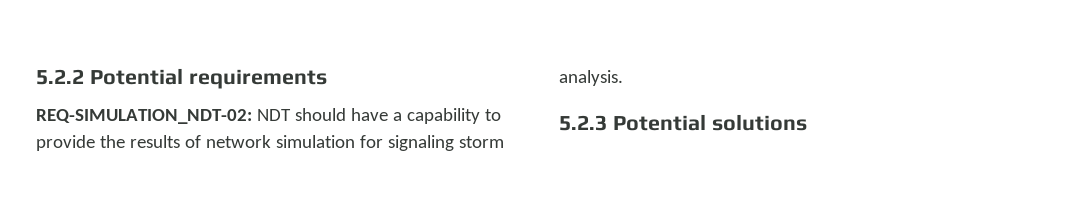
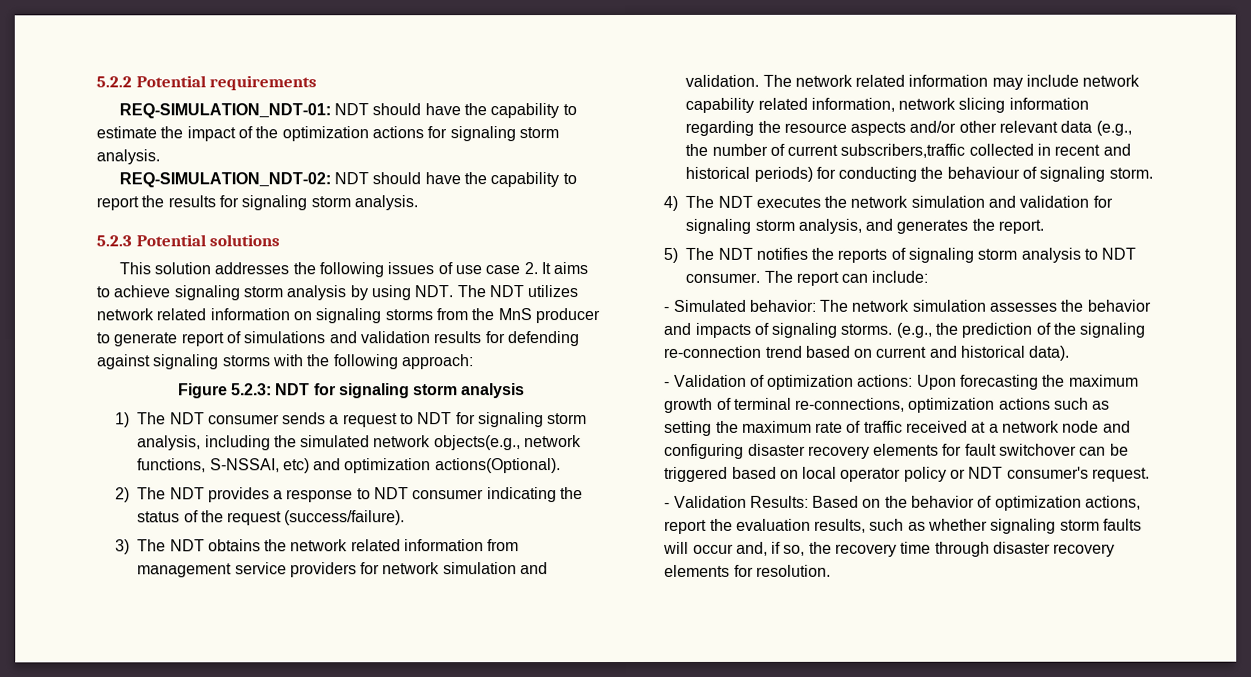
+ REQ-SIMULATION_NDT-01: NDT should have the capability to estimate the impact of the optimization actions for signaling storm analysis.
- REQ-SIMULATION_NDT-02: NDT should have a capability to provide the results of network simulation for signaling storm analysis.
+ REQ-SIMULATION_NDT-02: NDT should have the capability to report the results for signaling storm analysis.
+ This solution addresses the following issues of use case 2. It aims to achieve signaling storm analysis by using NDT. The NDT utilizes network related information on signaling storms from the MnS producer to generate report of simulations and validation results for defending against signaling storms with the following approach:
+ Figure 5.2.3: NDT for signaling storm analysis
+ 1) The NDT consumer sends a request to NDT for signaling storm analysis, including the simulated network objects(e.g., network functions, S-NSSAI, etc) and optimization actions(Optional).
+ 2) The NDT provides a response to NDT consumer indicating the status of the request (success/failure).
+ 3) The NDT obtains the network related information from management service providers for network simulation and validation. The network related information may include network capability related information, network slicing information regarding the resource aspects and/or other relevant data (e.g., the number of current subscribers,traffic collected in recent and historical periods) for conducting the behaviour of signaling storm.
+ 4) The NDT executes the network simulation and validation for signaling storm analysis, and generates the report.
+ 5) The NDT notifies the reports of signaling storm analysis to NDT consumer. The report can include:
+ - Simulated behavior: The network simulation assesses the behavior and impacts of signaling storms. (e.g., the prediction of the signaling re-connection trend based on current and historical data).
+ - Validation of optimization actions: Upon forecasting the maximum growth of terminal re-connections, optimization actions such as setting the maximum rate of traffic received at a network node and configuring disaster recovery elements for fault switchover can be triggered based on local operator policy or NDT consumer's request.
+ - Validation Results: Based on the behavior of optimization actions, report the evaluation results, such as whether signaling storm faults will occur and, if so, the recovery time through disaster recovery elements for resolution.

